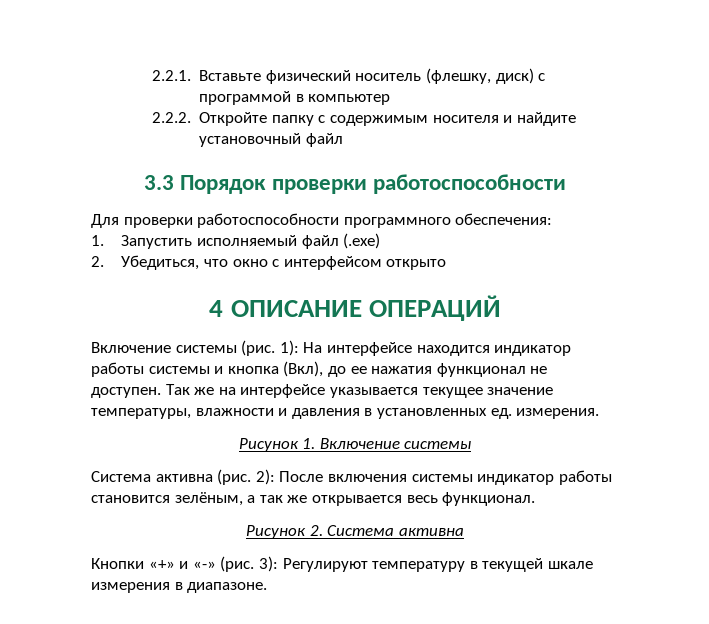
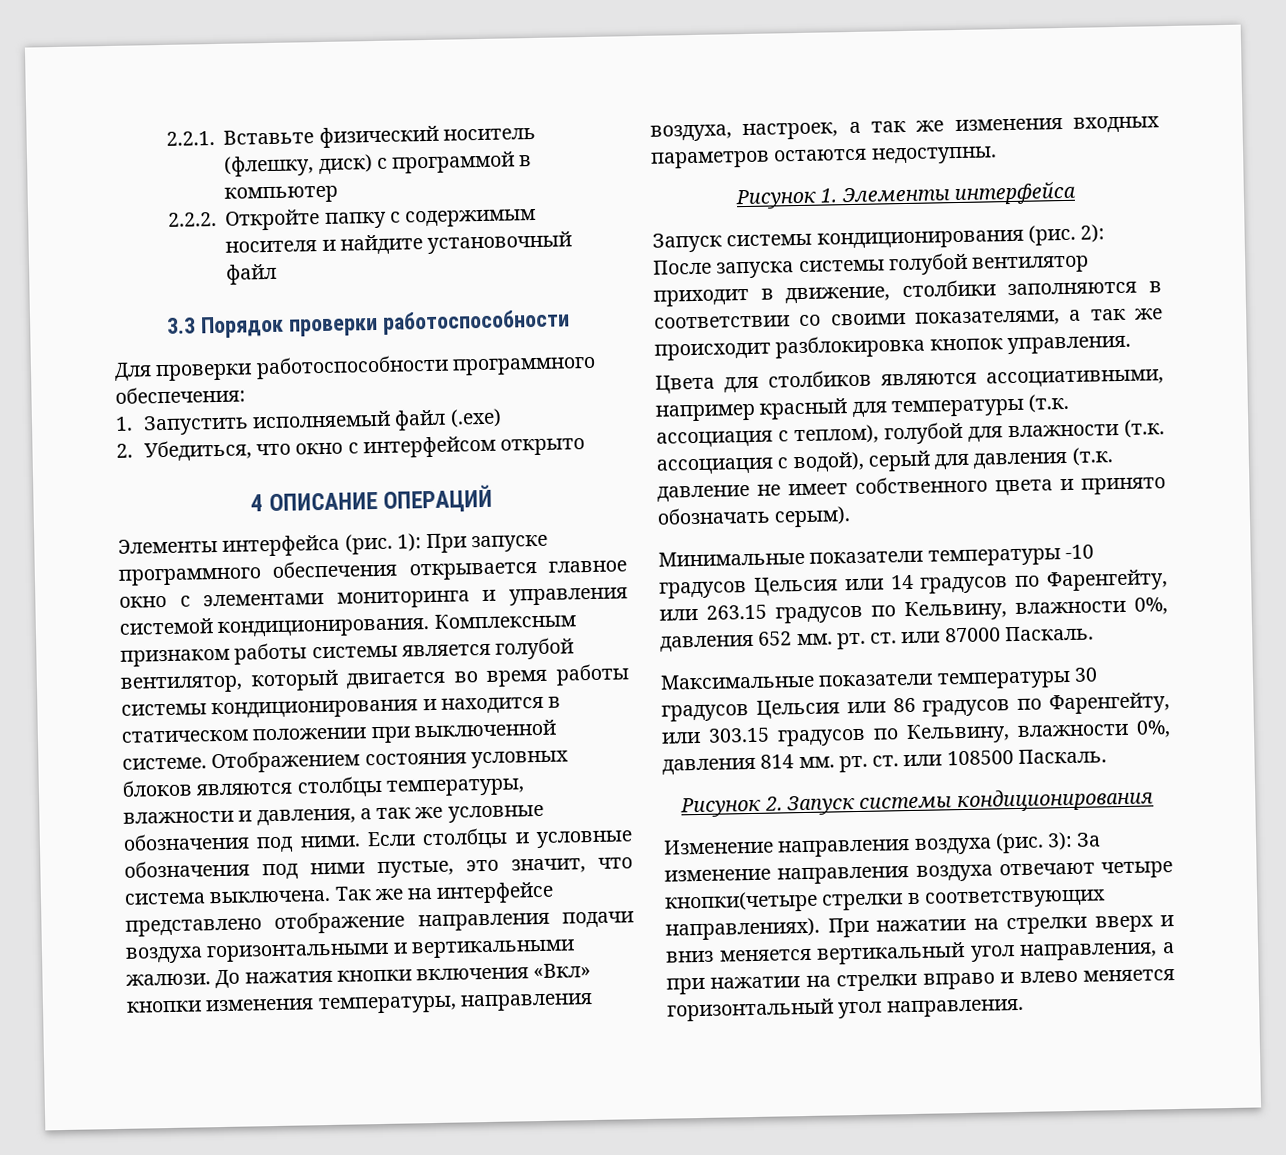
- Включение системы (рис. 1): На интерфейсе находится индикатор работы системы и кнопка (Вкл), до ее нажатия функционал не доступен. Так же на интерфейсе указывается текущее значение температуры, влажности и давления в установленных ед. измерения.
+ Элементы интерфейса (рис. 1): При запуске программного обеспечения открывается главное окно с элементами мониторинга и управления системой кондиционирования. Комплексным признаком работы системы является голубой вентилятор, который двигается во время работы системы кондиционирования и находится в статическом положении при выключенной системе. Отображением состояния условных блоков являются столбцы температуры, влажности и давления, а так же условные обозначения под ними. Если столбцы и условные обозначения под ними пустые, это значит, что система выключена. Так же на интерфейсе представлено отображение направления подачи воздуха горизонтальными и вертикальными жалюзи. До нажатия кнопки включения «Вкл» кнопки изменения температуры, направления воздуха, настроек, а так же изменения входных параметров остаются недоступны.
- Рисунок 1. Включение системы
- Система активна (рис.
+ Рисунок 1. Элементы интерфейса
+ Запуск системы кондиционирования (рис.
- 2): После включения системы индикатор работы становится зелёным, а так же открывается весь функционал.
- Рисунок 2. Система активна
- Кнопки «+» и «-» (рис. 3): Регулируют температуру в текущей шкале измерения в диапазоне.
+ 2): После запуска системы голубой вентилятор приходит в движение, столбики заполняются в соответствии со своими показателями, а так же происходит разблокировка кнопок управления.
+ Цвета для столбиков являются ассоциативными, например красный для температуры (т.к. ассоциация с теплом), голубой для влажности (т.к. ассоциация с водой), серый для давления (т.к. давление не имеет собственного цвета и принято обозначать серым).
+ Минимальные показатели температуры -10 градусов Цельсия или 14 градусов по Фаренгейту, или 263.15 градусов по Кельвину, влажности 0%, давления 652 мм. рт. ст. или 87000 Паскаль.
+ Максимальные показатели температуры 30 градусов Цельсия или 86 градусов по Фаренгейту, или 303.15 градусов по Кельвину, влажности 0%, давления 814 мм. рт. ст. или 108500 Паскаль.
+ Рисунок 2. Запуск системы кондиционирования
+ Изменение направления воздуха (рис. 3): За изменение направления воздуха отвечают четыре кнопки(четыре стрелки в соответствующих направлениях). При нажатии на стрелки вверх и вниз меняется вертикальный угол направления, а при нажатии на стрелки вправо и влево меняется горизонтальный угол направления.

